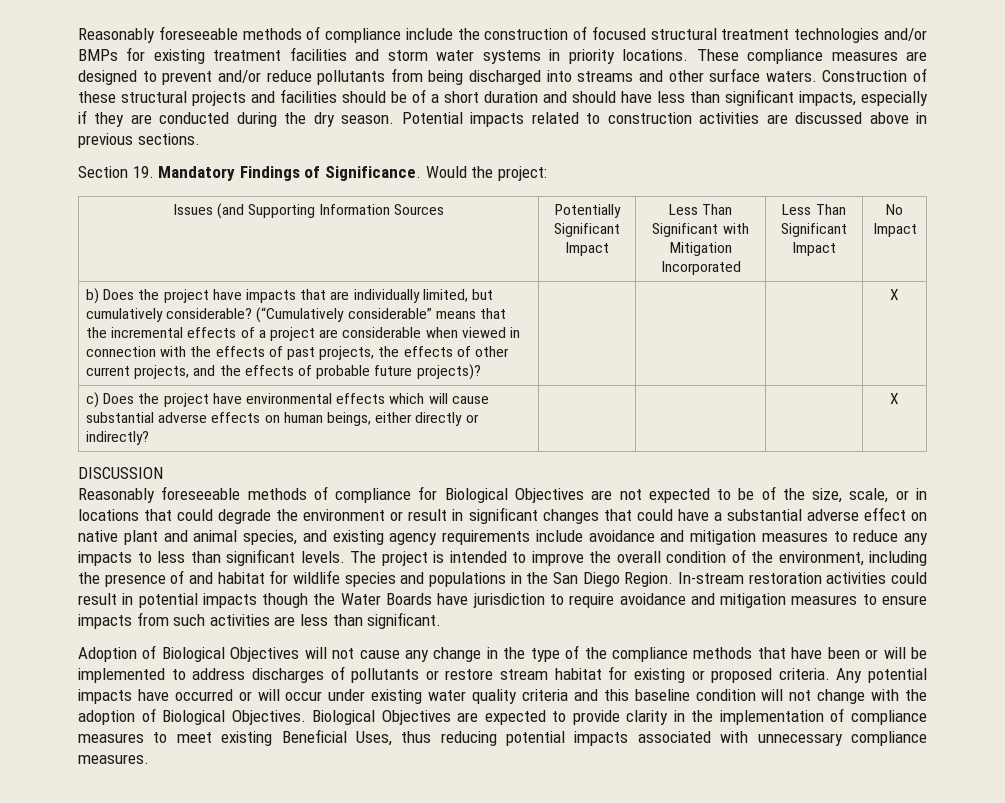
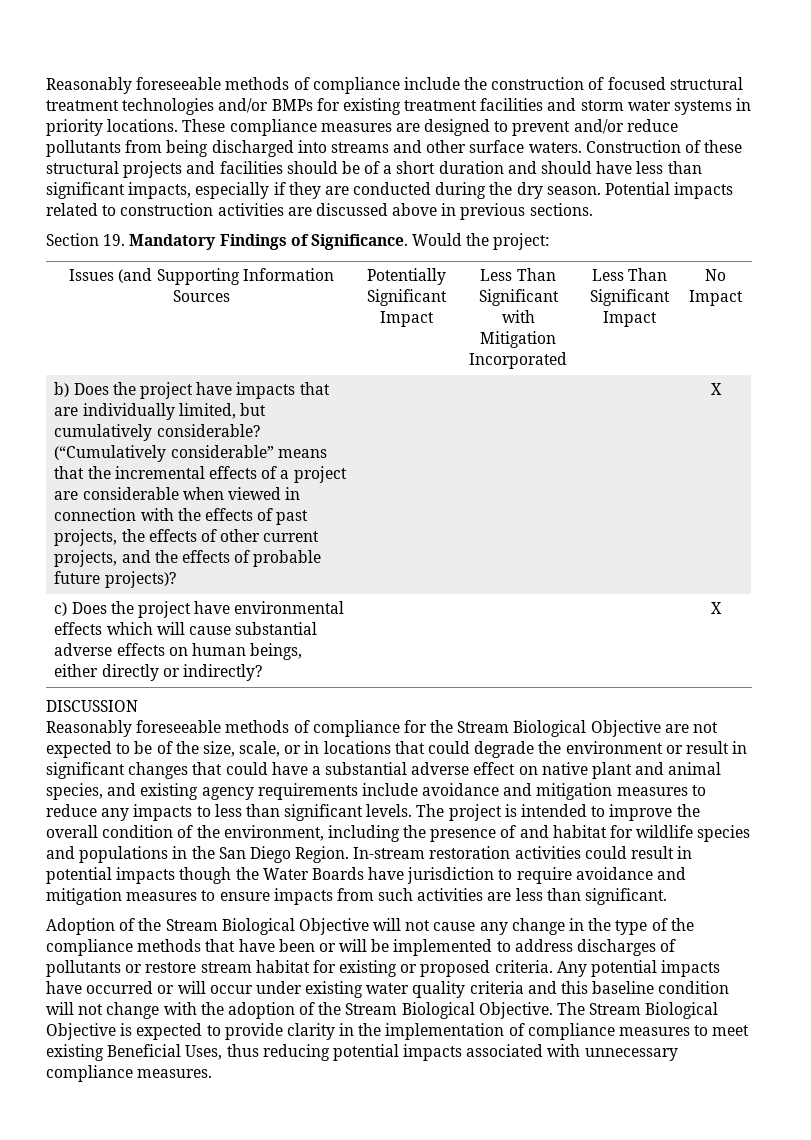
- Reasonably foreseeable methods of compliance for Biological Objectives are not expected to be of the size, scale, or in locations that could degrade the environment or result in significant changes that could have a substantial adverse effect on native plant and animal species, and existing agency requirements include avoidance and mitigation measures to reduce any impacts to less than significant levels.
+ Reasonably foreseeable methods of compliance for the Stream Biological Objective are not expected to be of the size, scale, or in locations that could degrade the environment or result in significant changes that could have a substantial adverse effect on native plant and animal species, and existing agency requirements include avoidance and mitigation measures to reduce any impacts to less than significant levels.
- Adoption of Biological Objectives will not cause any change in the type of the compliance methods that have been or will be implemented to address discharges of pollutants or restore stream habitat for existing or proposed criteria.
+ Adoption of the Stream Biological Objective will not cause any change in the type of the compliance methods that have been or will be implemented to address discharges of pollutants or restore stream habitat for existing or proposed criteria.
- Any potential impacts have occurred or will occur under existing water quality criteria and this baseline condition will not change with the adoption of Biological Objectives. Biological Objectives are expected to provide clarity in the implementation of compliance measures to meet existing Beneficial Uses, thus reducing potential impacts associated with unnecessary compliance measures.
+ Any potential impacts have occurred or will occur under existing water quality criteria and this baseline condition will not change with the adoption of the Stream Biological Objective. The Stream Biological Objective is expected to provide clarity in the implementation of compliance measures to meet existing Beneficial Uses, thus reducing potential impacts associated with unnecessary compliance measures.

